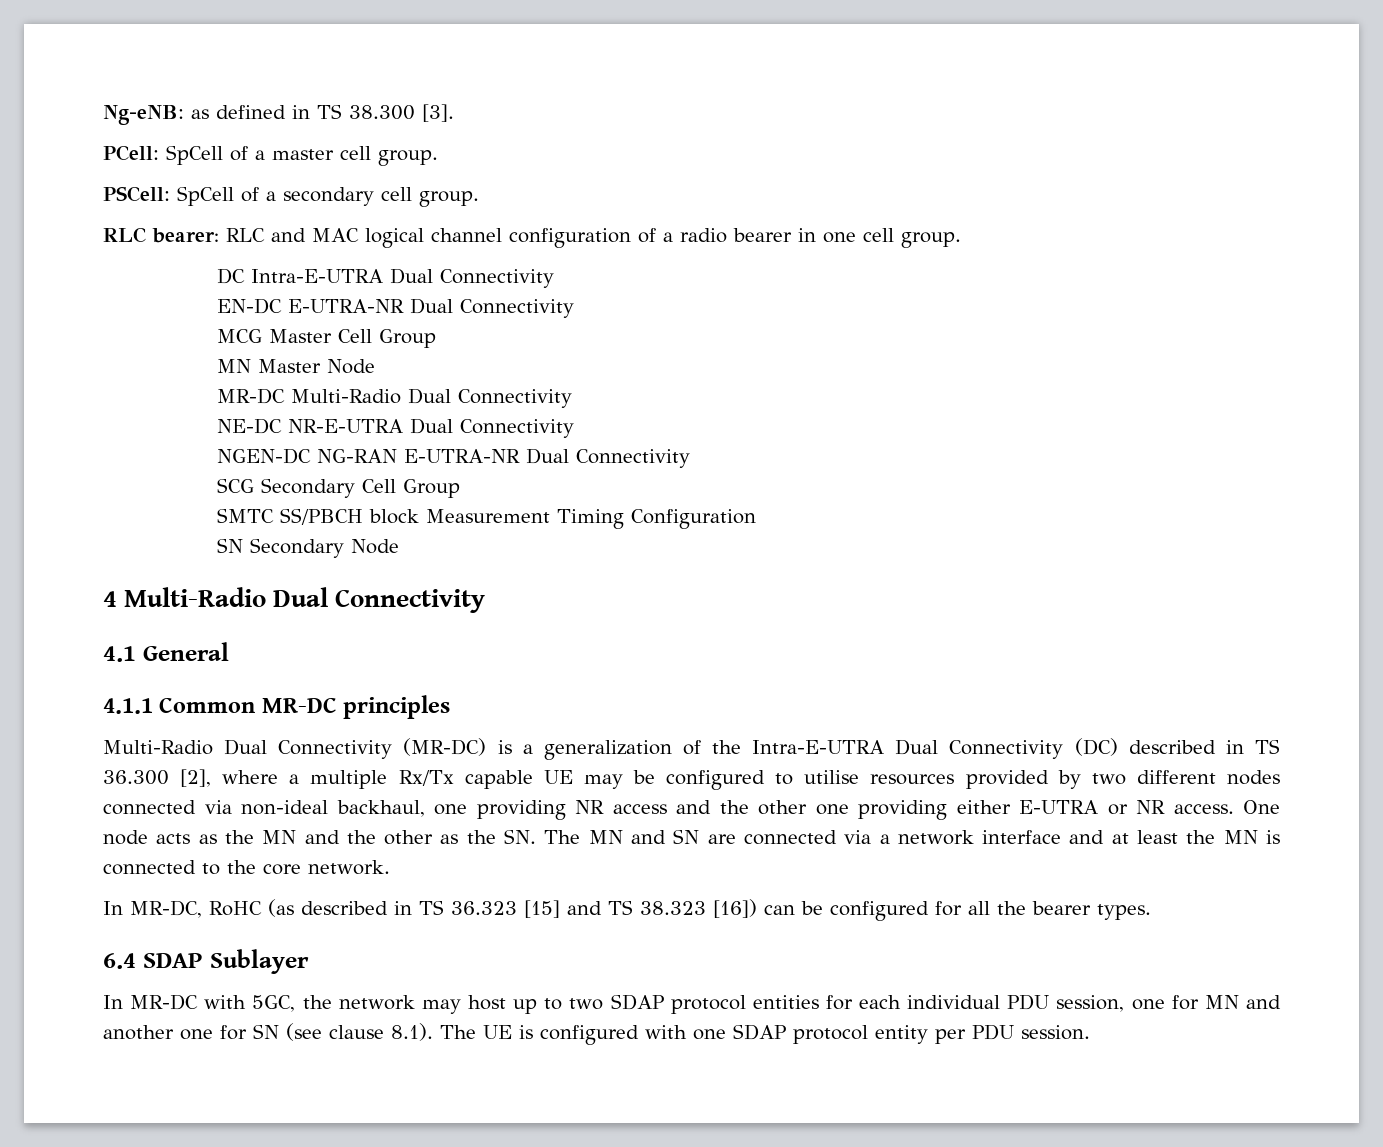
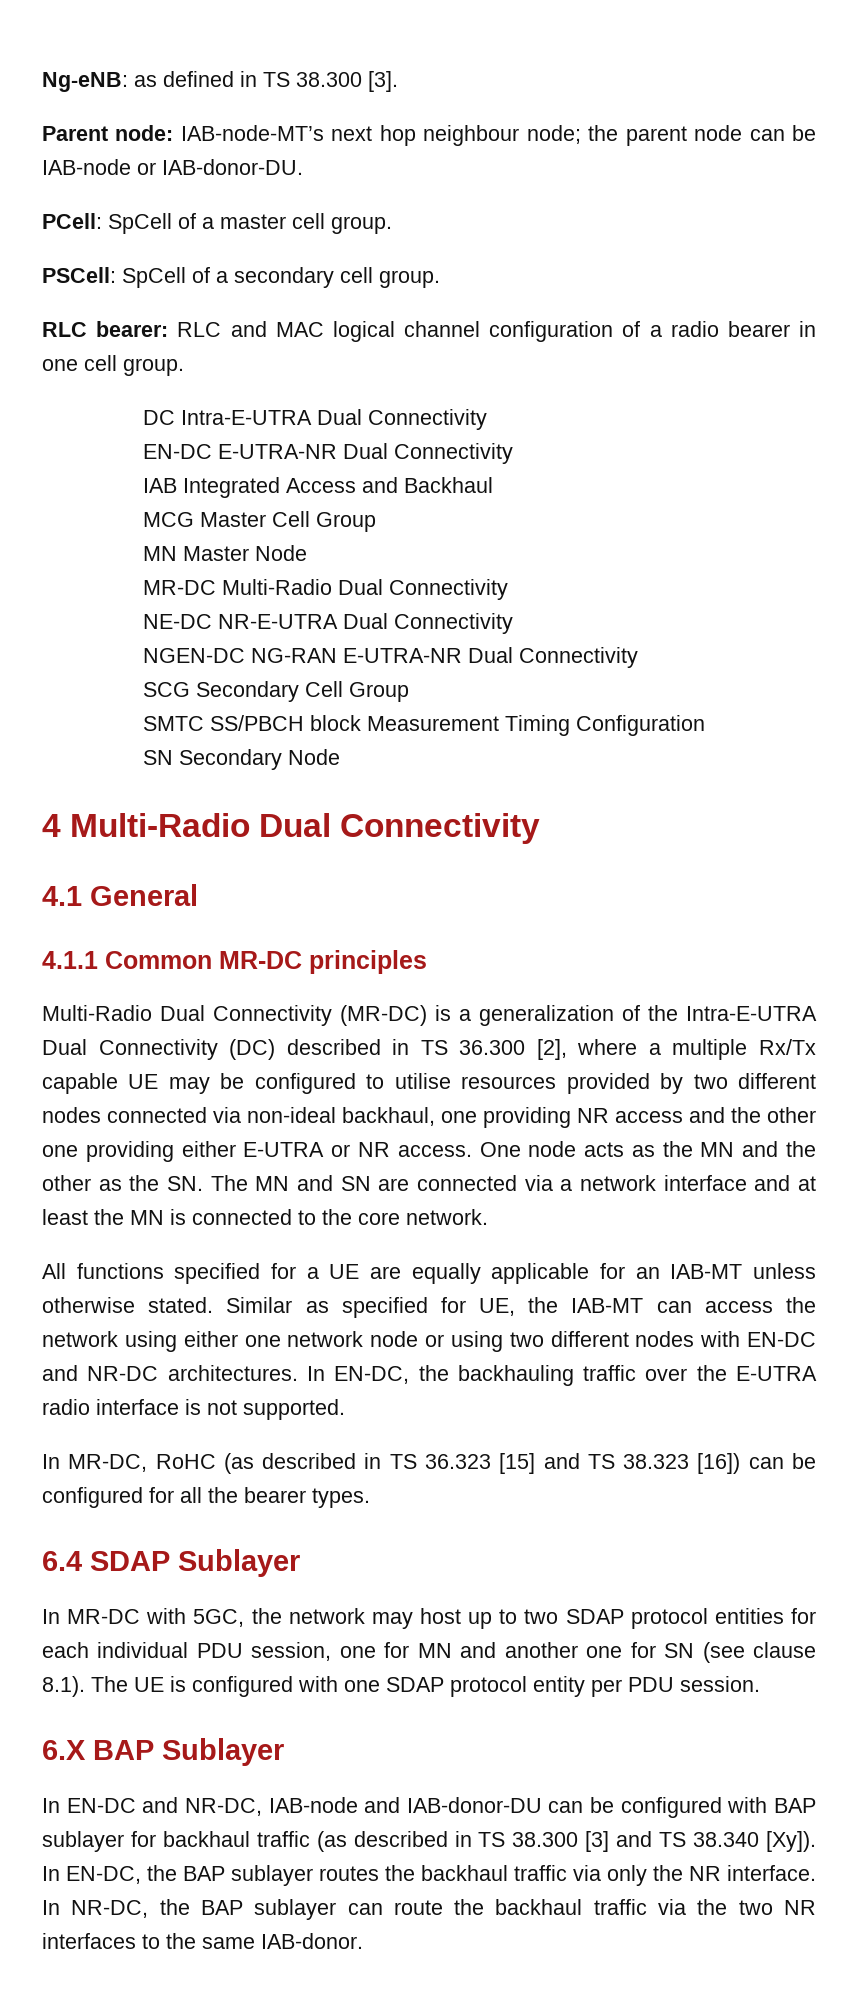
+ Parent node: IAB-node-MT’s next hop neighbour node; the parent node can be IAB-node or IAB-donor-DU.
+ IAB Integrated Access and Backhaul
+ All functions specified for a UE are equally applicable for an IAB-MT unless otherwise stated. Similar as specified for UE, the IAB-MT can access the network using either one network node or using two different nodes with EN-DC and NR-DC architectures. In EN-DC, the backhauling traffic over the E-UTRA radio interface is not supported.
+ 6.X BAP Sublayer
+ In EN-DC and NR-DC, IAB-node and IAB-donor-DU can be configured with BAP sublayer for backhaul traffic (as described in TS 38.300 [3] and TS 38.340 [Xy]). In EN-DC, the BAP sublayer routes the backhaul traffic via only the NR interface. In NR-DC, the BAP sublayer can route the backhaul traffic via the two NR interfaces to the same IAB-donor.

